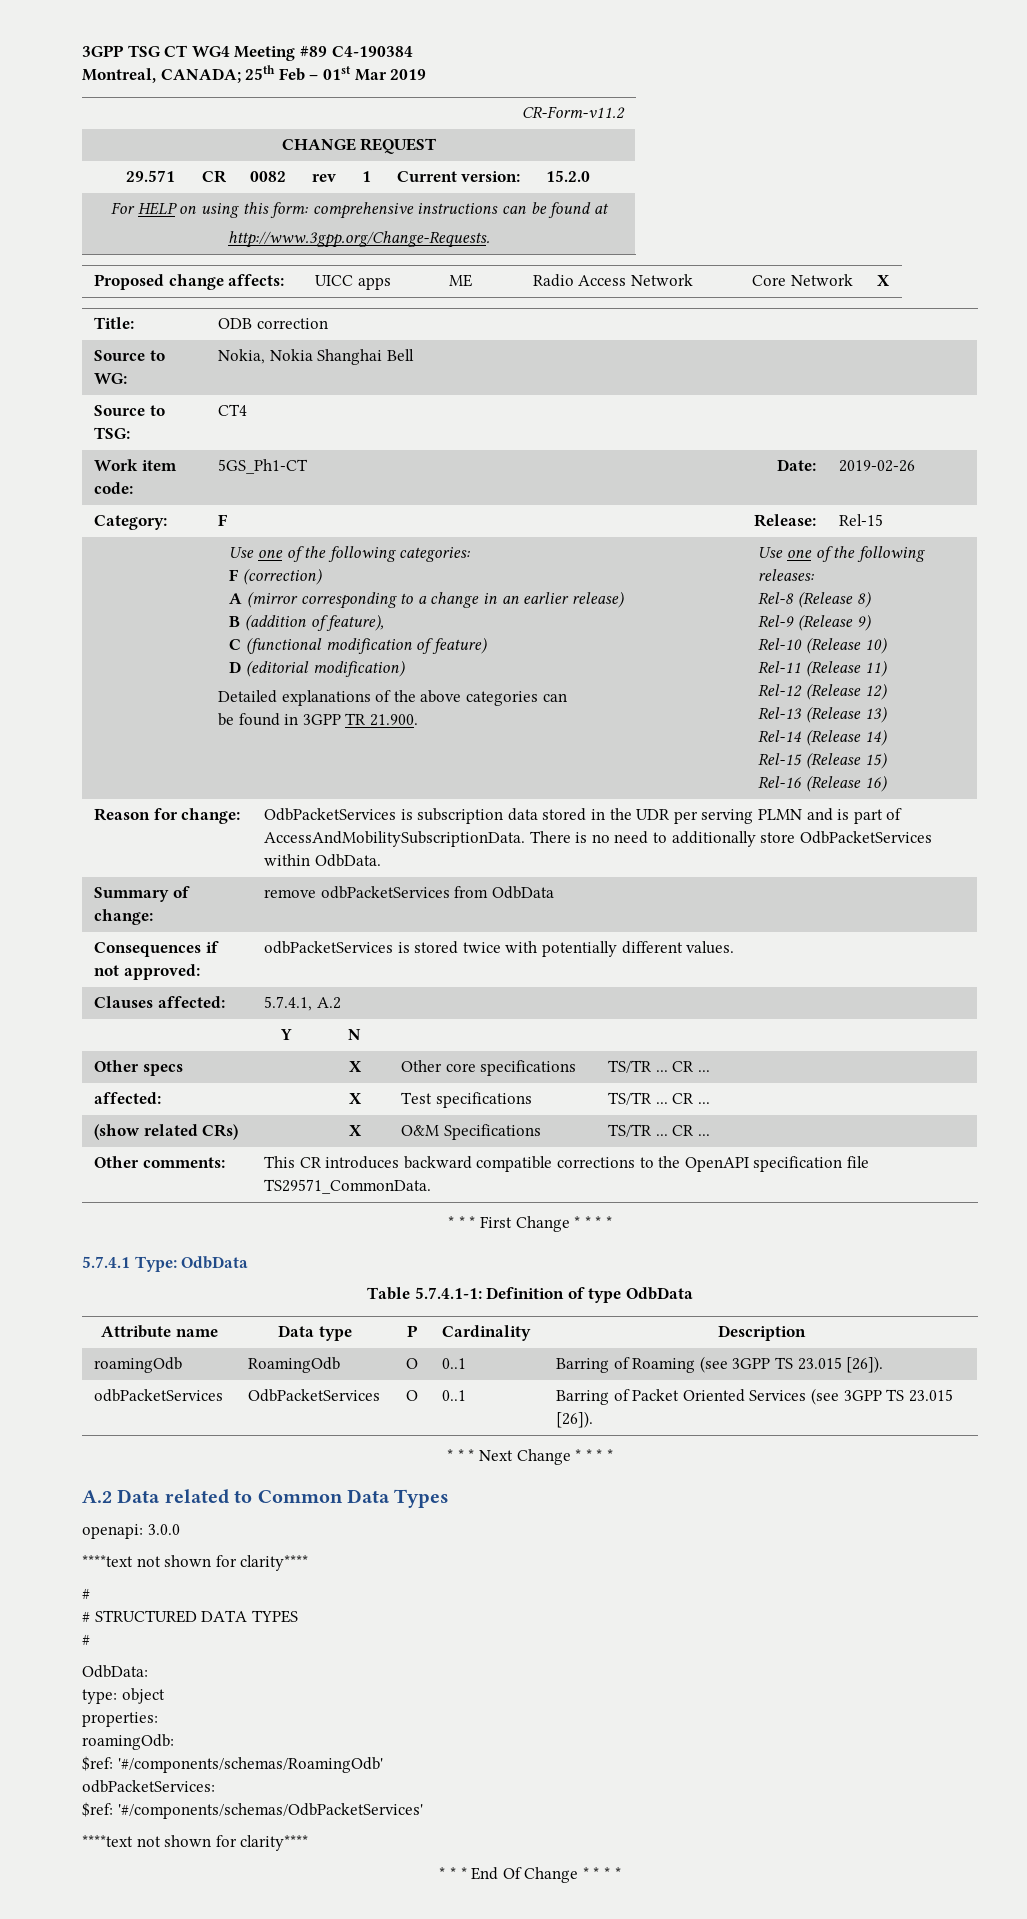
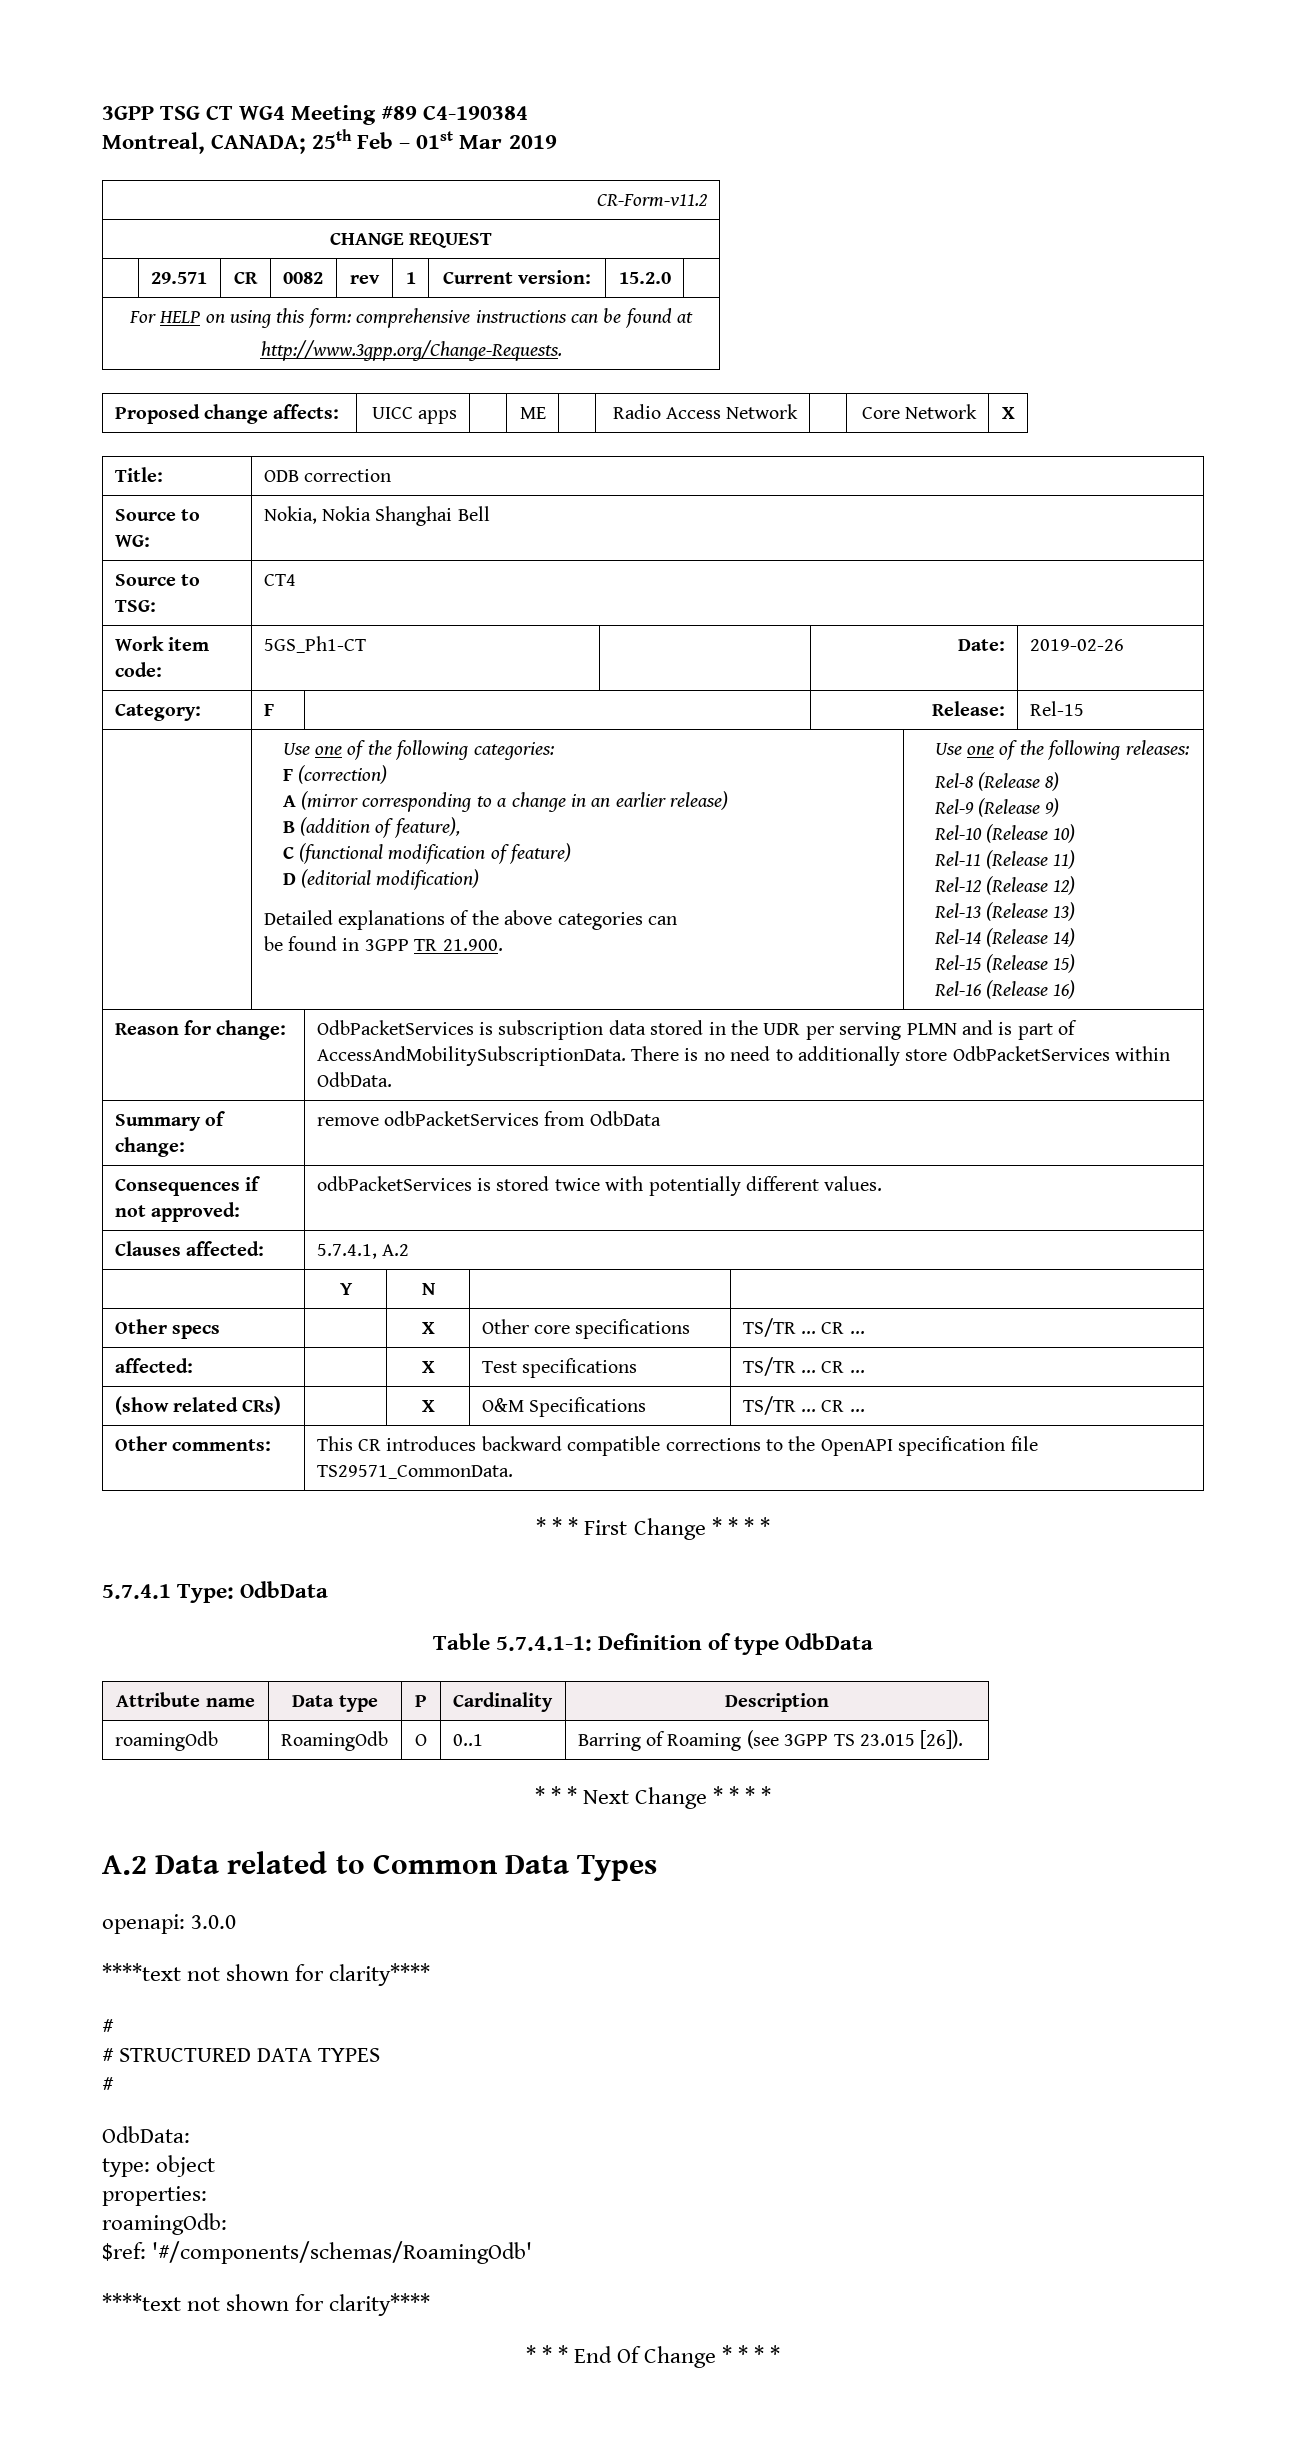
- odbPacketServices | OdbPacketServices | O | 0..1 | Barring of Packet Oriented Services (see 3GPP TS 23.015 [26]).
- odbPacketServices:
- $ref: '#/components/schemas/OdbPacketServices'

